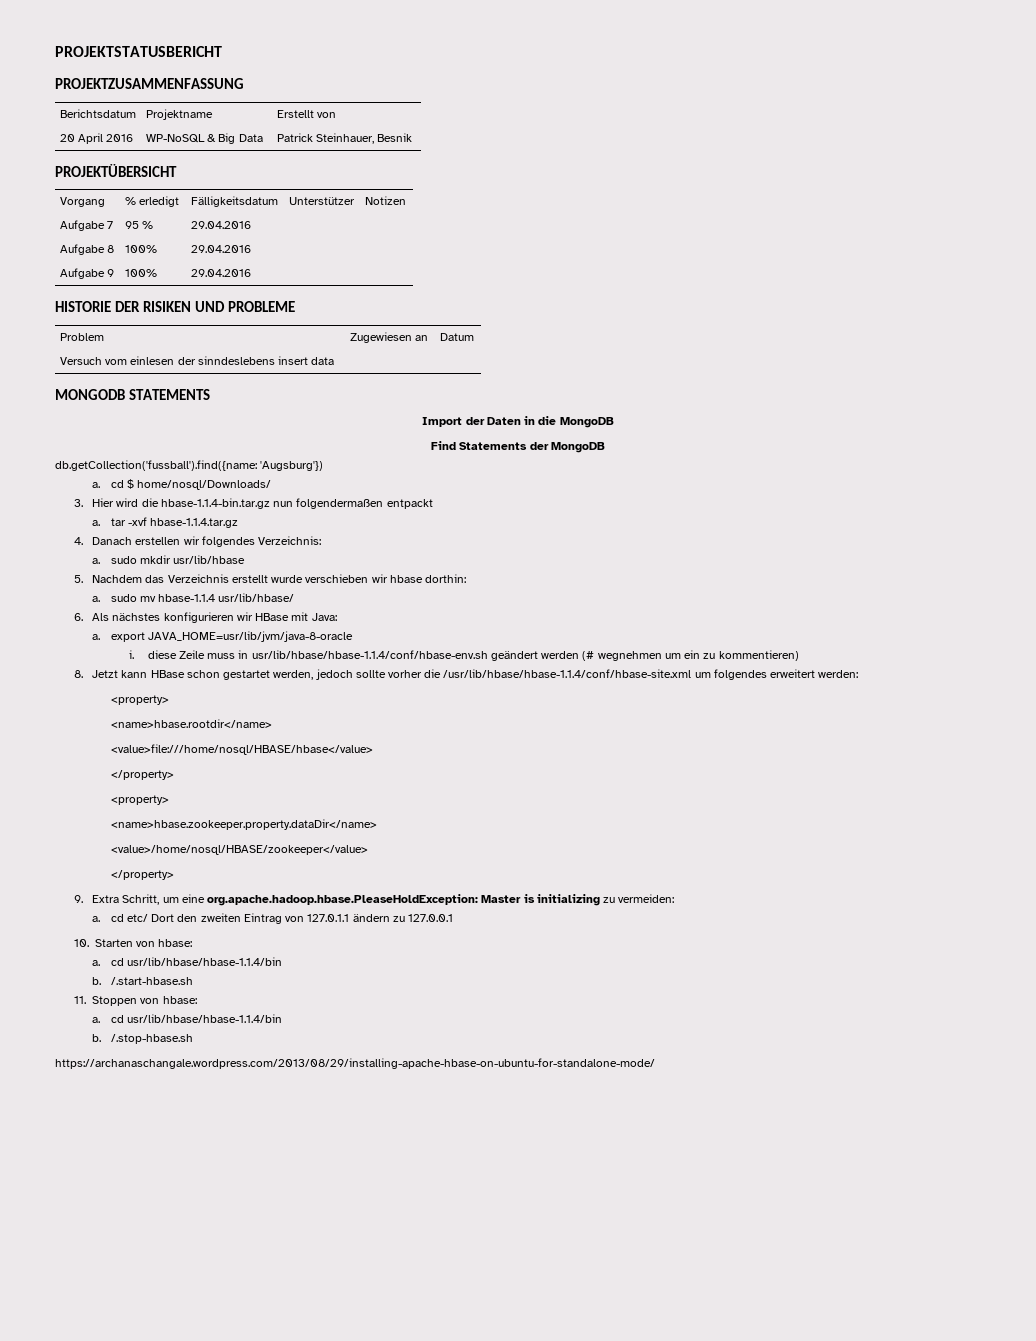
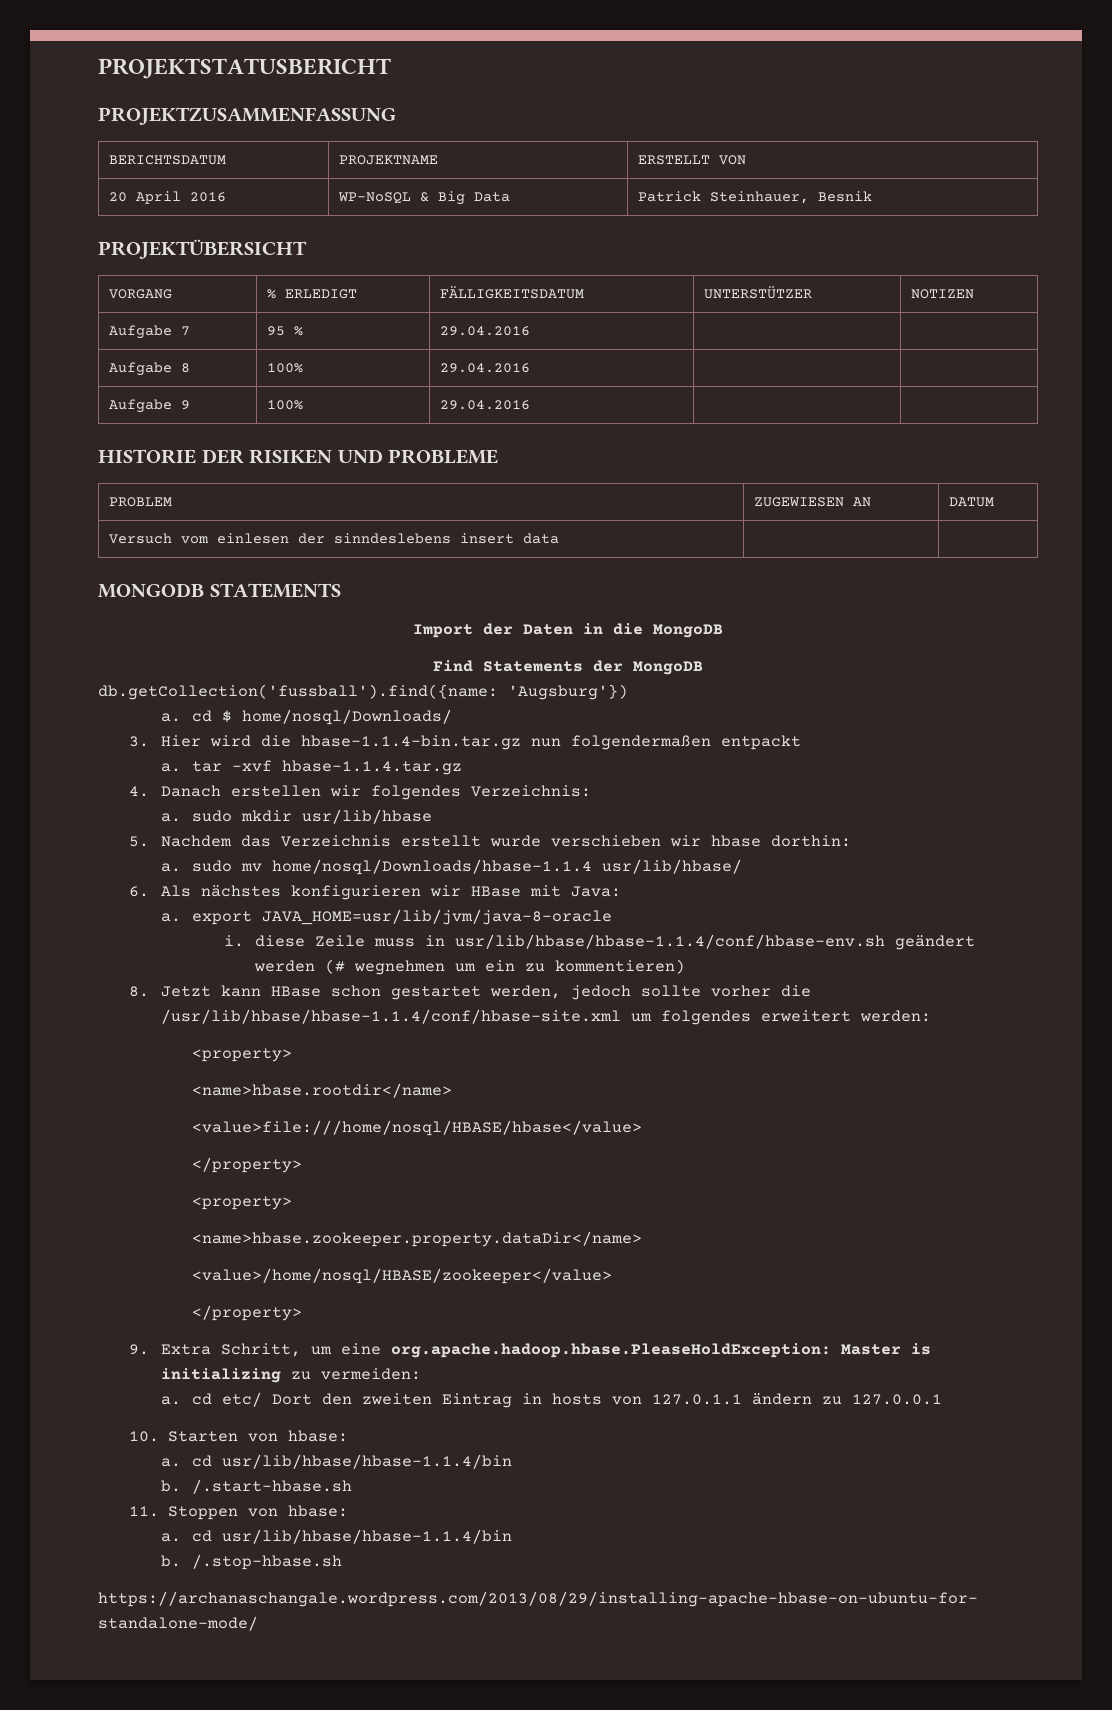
- Berichtsdatum | Projektname | Erstellt von
+ BERICHTSDATUM | PROJEKTNAME | ERSTELLT VON
- Vorgang | % erledigt | Fälligkeitsdatum | Unterstützer | Notizen
+ VORGANG | % ERLEDIGT | FÄLLIGKEITSDATUM | UNTERSTÜTZER | NOTIZEN
- Problem | Zugewiesen an | Datum
+ PROBLEM | ZUGEWIESEN AN | DATUM
- a. sudo mv hbase-1.1.4 usr/lib/hbase/
+ a. sudo mv home/nosql/Downloads/hbase-1.1.4 usr/lib/hbase/
- a. cd etc/ Dort den zweiten Eintrag von 127.0.1.1 ändern zu 127.0.0.1
+ a. cd etc/ Dort den zweiten Eintrag in hosts von 127.0.1.1 ändern zu 127.0.0.1

